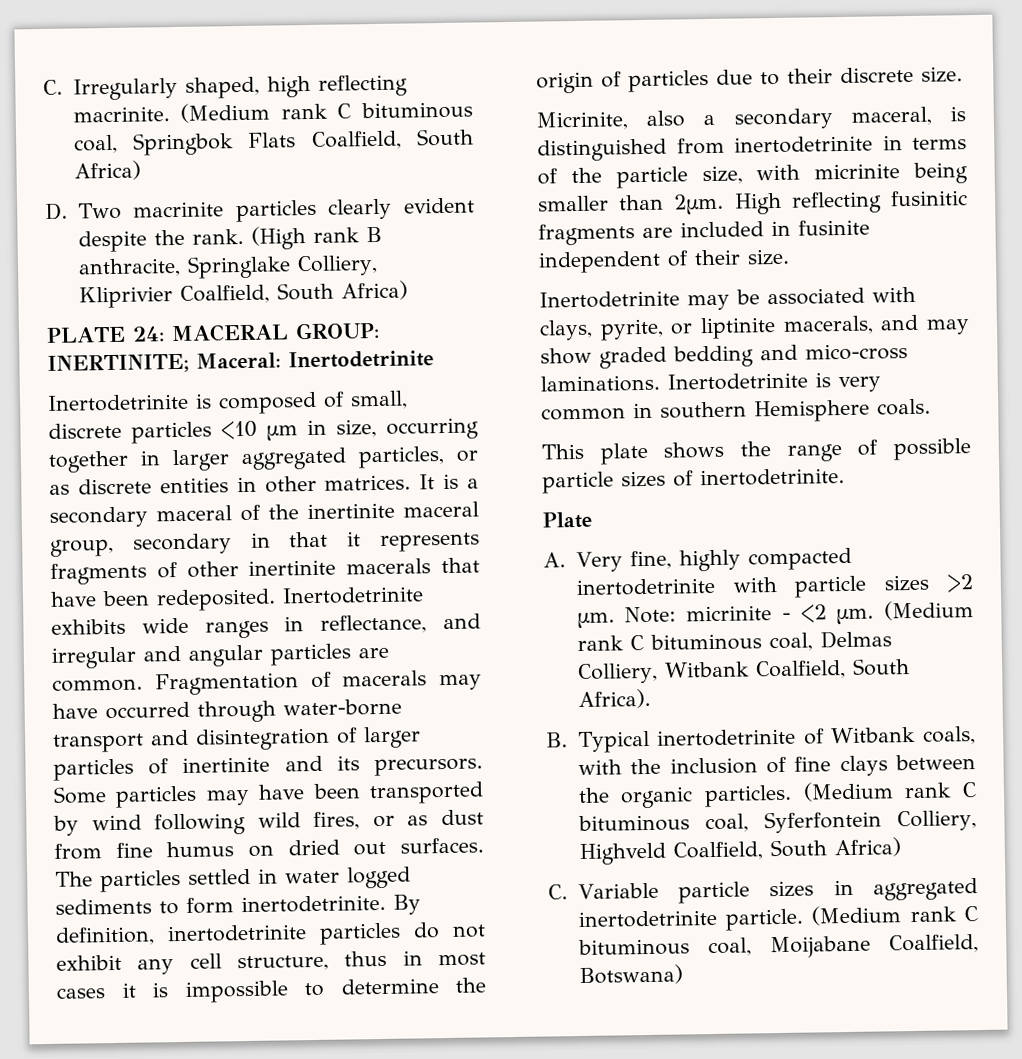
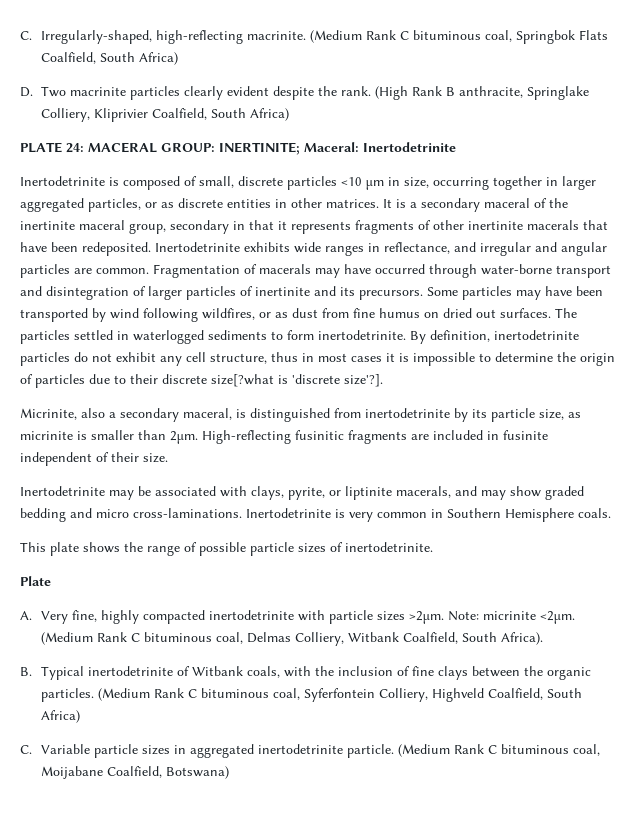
- C. Irregularly shaped, high reflecting macrinite.
+ C. Irregularly-shaped, high-reflecting macrinite.
- (Medium rank C bituminous coal, Springbok Flats Coalfield, South Africa)
+ (Medium Rank C bituminous coal, Springbok Flats Coalfield, South Africa)
- (High rank B anthracite, Springlake Colliery, Kliprivier Coalfield, South Africa)
+ (High Rank B anthracite, Springlake Colliery, Kliprivier Coalfield, South Africa)
- Some particles may have been transported by wind following wild fires, or as dust from fine humus on dried out surfaces.
+ Some particles may have been transported by wind following wildfires, or as dust from fine humus on dried out surfaces.
- The particles settled in water logged sediments to form inertodetrinite.
+ The particles settled in waterlogged sediments to form inertodetrinite.
- By definition, inertodetrinite particles do not exhibit any cell structure, thus in most cases it is impossible to determine the origin of particles due to their discrete size.
+ By definition, inertodetrinite particles do not exhibit any cell structure, thus in most cases it is impossible to determine the origin of particles due to their discrete size[?what is 'discrete size'?].
- Micrinite, also a secondary maceral, is distinguished from inertodetrinite in terms of the particle size, with micrinite being smaller than 2µm.
+ Micrinite, also a secondary maceral, is distinguished from inertodetrinite by its particle size, as micrinite is smaller than 2µm.
- High reflecting fusinitic fragments are included in fusinite independent of their size.
+ High-reflecting fusinitic fragments are included in fusinite independent of their size.
- Inertodetrinite may be associated with clays, pyrite, or liptinite macerals, and may show graded bedding and mico-cross laminations.
+ Inertodetrinite may be associated with clays, pyrite, or liptinite macerals, and may show graded bedding and micro cross-laminations.
- Inertodetrinite is very common in southern Hemisphere coals.
+ Inertodetrinite is very common in Southern Hemisphere coals.
- A. Very fine, highly compacted inertodetrinite with particle sizes >2 µm. Note: micrinite - <2 µm. (Medium rank C bituminous coal, Delmas Colliery, Witbank Coalfield, South Africa).
+ A. Very fine, highly compacted inertodetrinite with particle sizes >2µm. Note: micrinite <2µm. (Medium Rank C bituminous coal, Delmas Colliery, Witbank Coalfield, South Africa).
- (Medium rank C bituminous coal, Syferfontein Colliery, Highveld Coalfield, South Africa)
+ (Medium Rank C bituminous coal, Syferfontein Colliery, Highveld Coalfield, South Africa)
- (Medium rank C bituminous coal, Moijabane Coalfield, Botswana)
+ (Medium Rank C bituminous coal, Moijabane Coalfield, Botswana)

